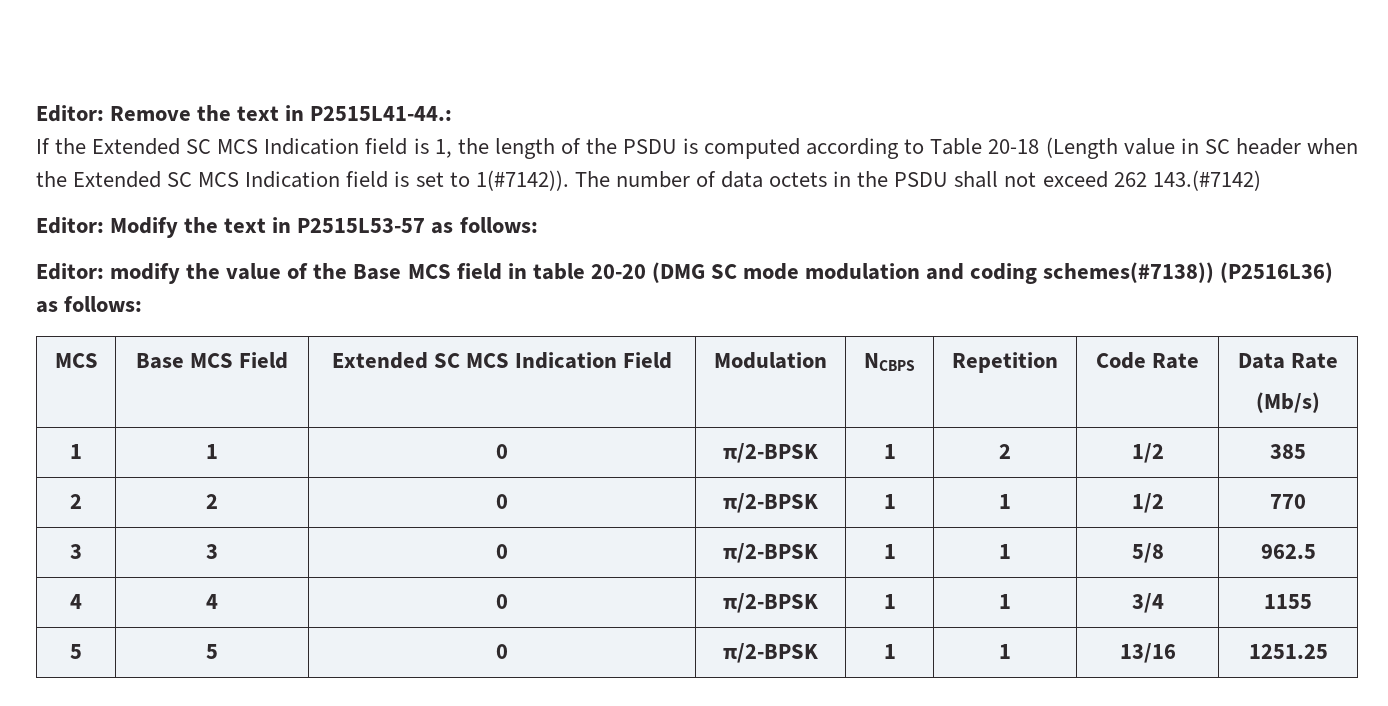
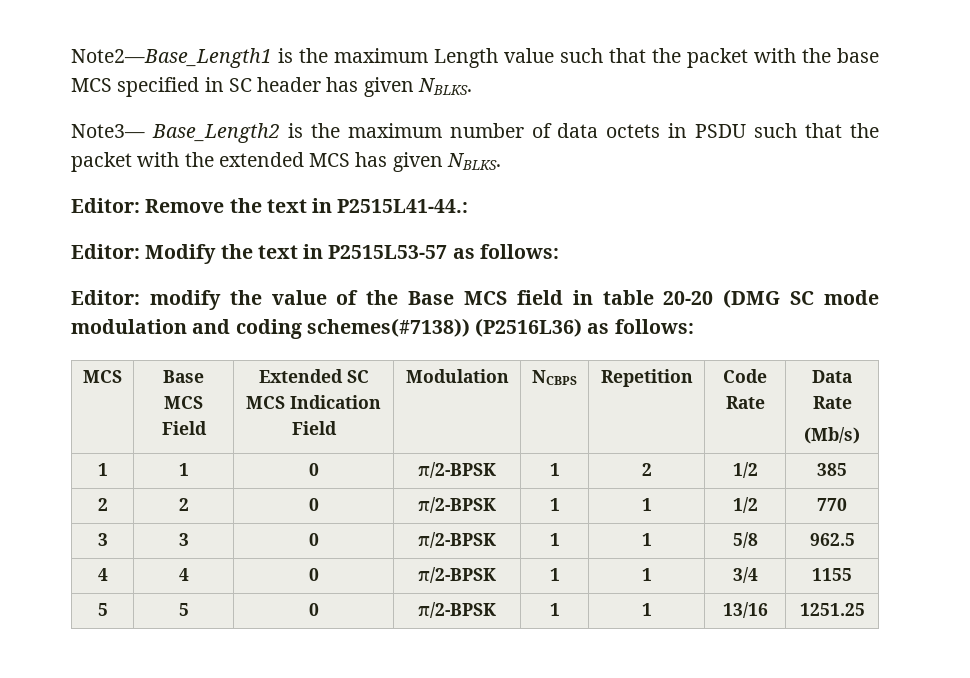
+ Note2—Base_Length1 is the maximum Length value such that the packet with the base MCS specified in SC header has given NBLKS.
+ Note3— Base_Length2 is the maximum number of data octets in PSDU such that the packet with the extended MCS has given NBLKS.
- If the Extended SC MCS Indication field is 1, the length of the PSDU is computed according to Table 20-18 (Length value in SC header when the Extended SC MCS Indication field is set to 1(#7142)). The number of data octets in the PSDU shall not exceed 262 143.(#7142)

